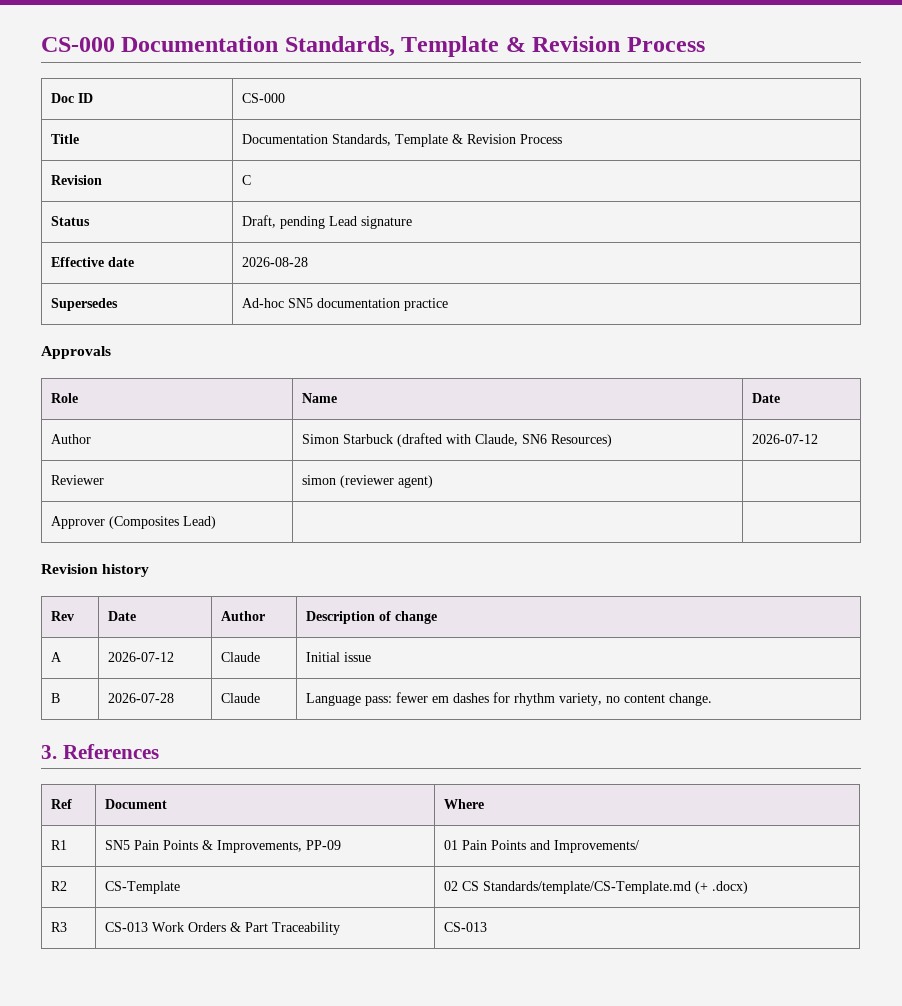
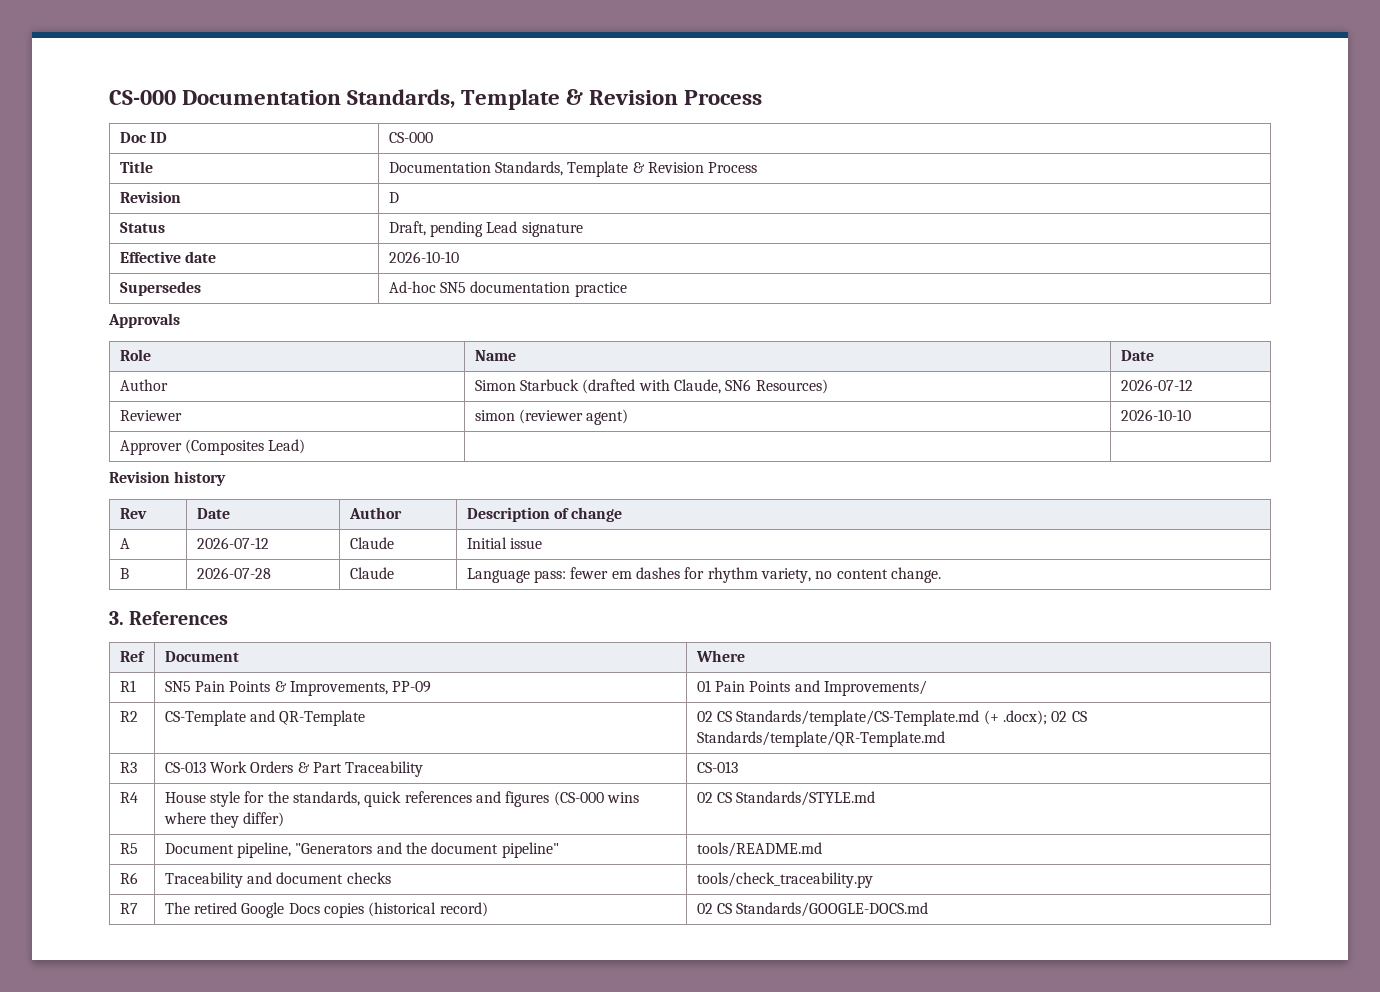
- Revision | C
+ Revision | D
- Effective date | 2026-08-28
+ Effective date | 2026-10-10
- Reviewer | simon (reviewer agent) |
+ Reviewer | simon (reviewer agent) | 2026-10-10
- R2 | CS-Template | 02 CS Standards/template/CS-Template.md (+ .docx)
+ R2 | CS-Template and QR-Template | 02 CS Standards/template/CS-Template.md (+ .docx); 02 CS Standards/template/QR-Template.md
+ R4 | House style for the standards, quick references and figures (CS-000 wins where they differ) | 02 CS Standards/STYLE.md
+ R5 | Document pipeline, "Generators and the document pipeline" | tools/README.md
+ R6 | Traceability and document checks | tools/check_traceability.py
+ R7 | The retired Google Docs copies (historical record) | 02 CS Standards/GOOGLE-DOCS.md

